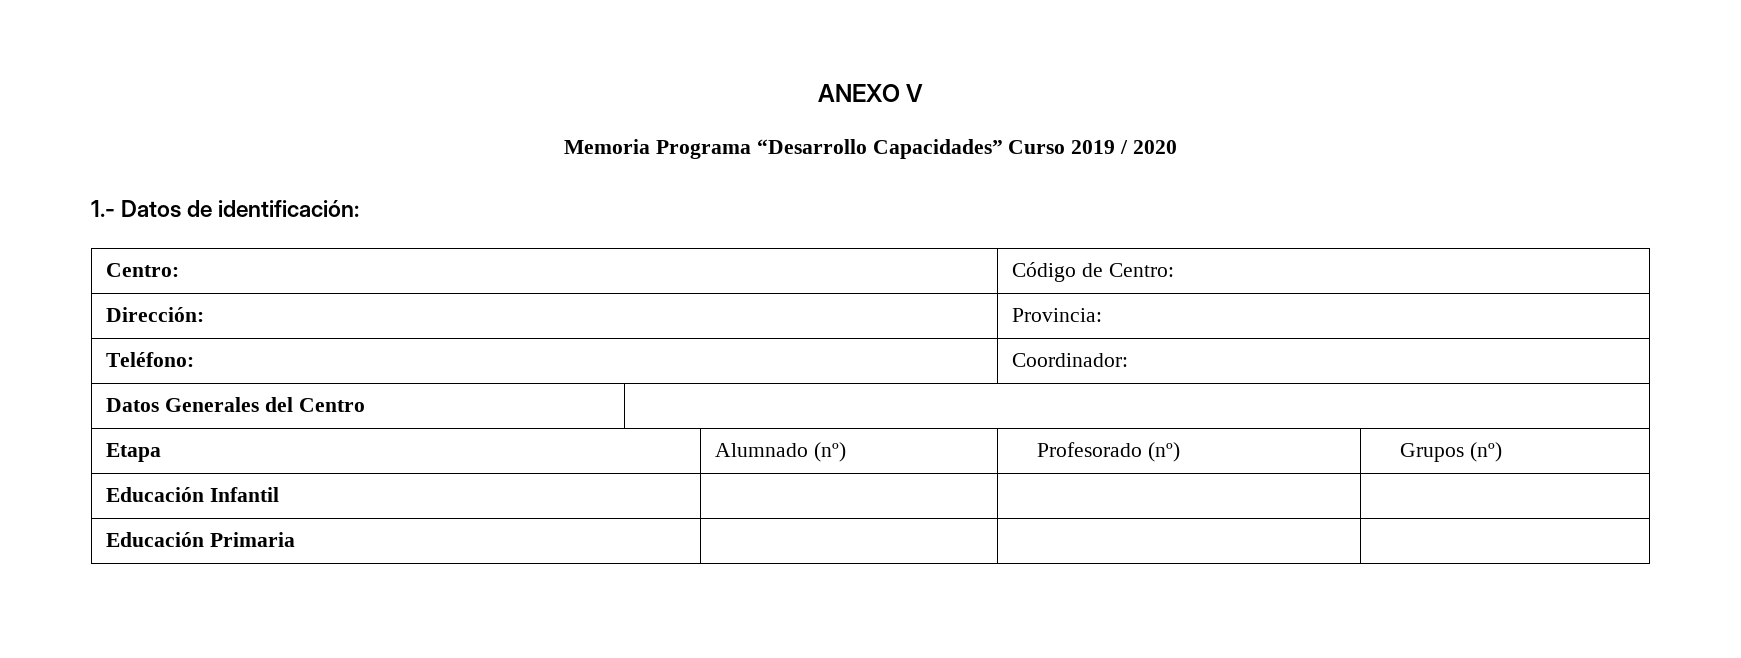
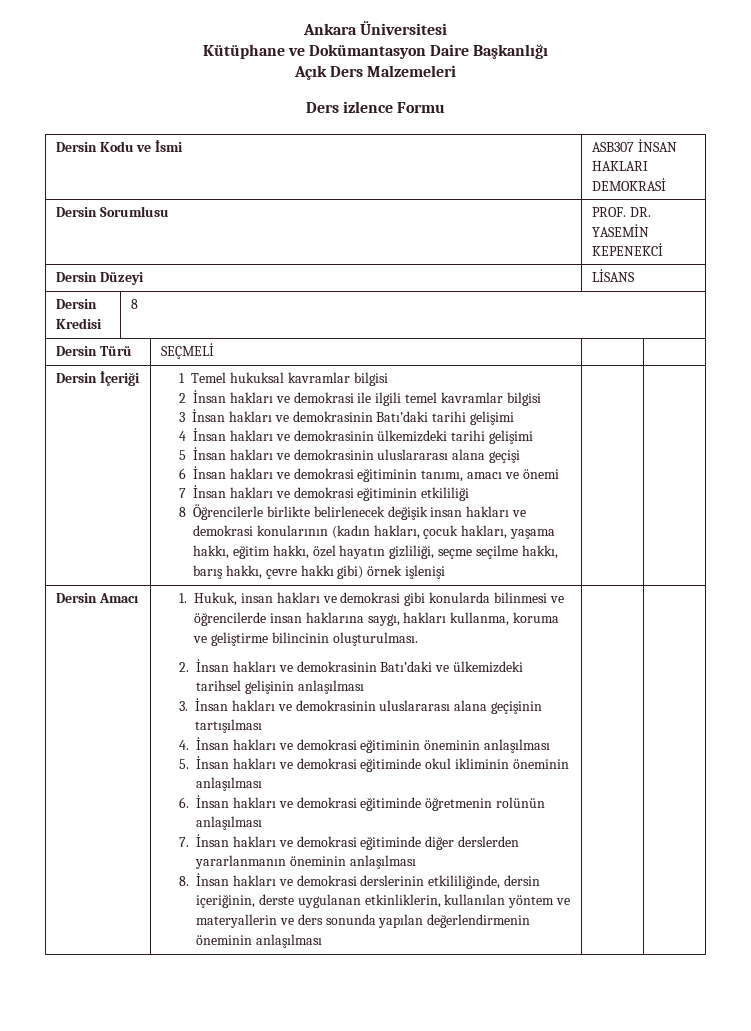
- ANEXO V
- Memoria Programa “Desarrollo Capacidades” Curso 2019 / 2020
- 1.- Datos de identificación:
- Centro: | Código de Centro:
- Dirección: | Provincia:
- Teléfono: | Coordinador:
- Datos Generales del Centro |
- Etapa | Alumnado (nº) | Profesorado (nº) | Grupos (nº)
- Educación Infantil | | |
- Educación Primaria | | |
+ Ankara Üniversitesi
+ Kütüphane ve Dokümantasyon Daire Başkanlığı
+ Açık Ders Malzemeleri
+ Ders izlence Formu
+ Dersin Kodu ve İsmi | ASB307 İNSAN HAKLARI DEMOKRASİ
+ Dersin Sorumlusu | PROF. DR. YASEMİN KEPENEKCİ
+ Dersin Düzeyi | LİSANS
+ Dersin Kredisi | 8
+ Dersin Türü | SEÇMELİ | |
+ Dersin İçeriği | 1 Temel hukuksal kavramlar bilgisi
+ 2 İnsan hakları ve demokrasi ile ilgili temel kavramlar bilgisi
+ 3 İnsan hakları ve demokrasinin Batı’daki tarihi gelişimi
+ 4 İnsan hakları ve demokrasinin ülkemizdeki tarihi gelişimi
+ 5 İnsan hakları ve demokrasinin uluslararası alana geçişi
+ 6 İnsan hakları ve demokrasi eğitiminin tanımı, amacı ve önemi
+ 7 İnsan hakları ve demokrasi eğitiminin etkililiği
+ 8 Öğrencilerle birlikte belirlenecek değişik insan hakları ve demokrasi konularının (kadın hakları, çocuk hakları, yaşama hakkı, eğitim hakkı, özel hayatın gizliliği, seçme seçilme hakkı, barış hakkı, çevre hakkı gibi) örnek işlenişi | |
+ Dersin Amacı | 1. Hukuk, insan hakları ve demokrasi gibi konularda bilinmesi ve öğrencilerde insan haklarına saygı, hakları kullanma, koruma ve geliştirme bilincinin oluşturulması.
+ 2. İnsan hakları ve demokrasinin Batı’daki ve ülkemizdeki tarihsel gelişinin anlaşılması
+ 3. İnsan hakları ve demokrasinin uluslararası alana geçişinin tartışılması
+ 4. İnsan hakları ve demokrasi eğitiminin öneminin anlaşılması
+ 5. İnsan hakları ve demokrasi eğitiminde okul ikliminin öneminin anlaşılması
+ 6. İnsan hakları ve demokrasi eğitiminde öğretmenin rolünün anlaşılması
+ 7. İnsan hakları ve demokrasi eğitiminde diğer derslerden yararlanmanın öneminin anlaşılması
+ 8. İnsan hakları ve demokrasi derslerinin etkililiğinde, dersin içeriğinin, derste uygulanan etkinliklerin, kullanılan yöntem ve materyallerin ve ders sonunda yapılan değerlendirmenin öneminin anlaşılması

